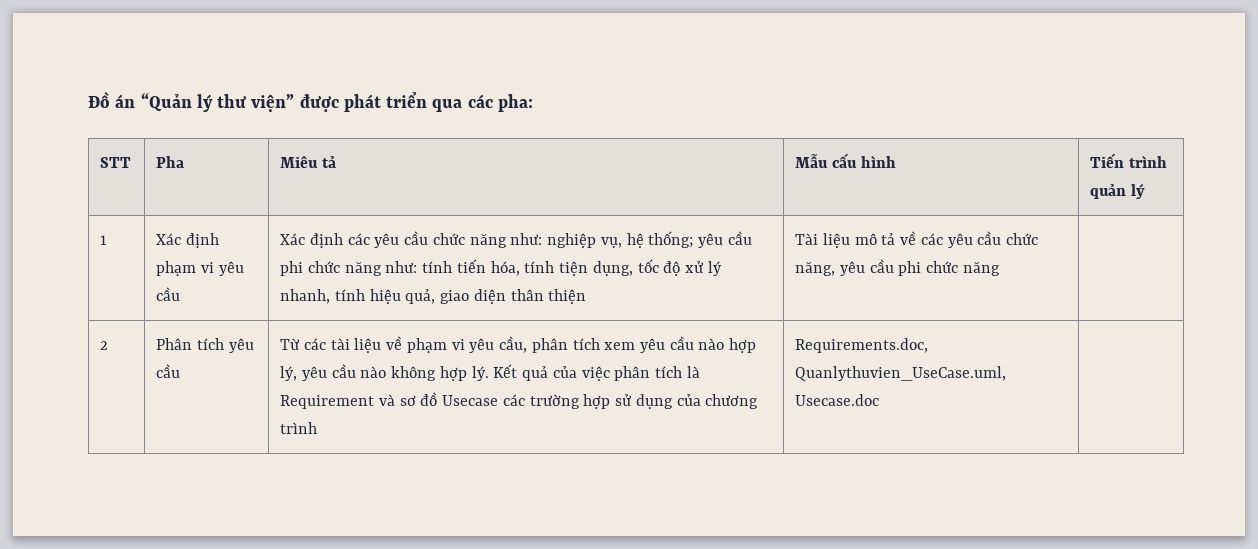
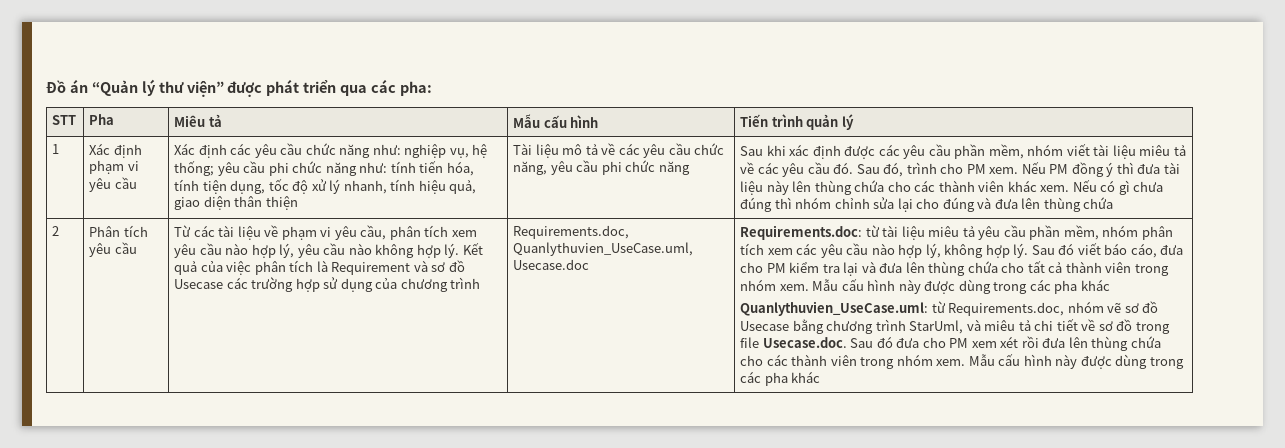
+ Sau khi xác định được các yêu cầu phần mềm, nhóm viết tài liệu miêu tả về các yêu cầu đó. Sau đó, trình cho PM xem. Nếu PM đồng ý thì đưa tài liệu này lên thùng chứa cho các thành viên khác xem. Nếu có gì chưa đúng thì nhóm chỉnh sửa lại cho đúng và đưa lên thùng chứa
+ Requirements.doc: từ tài liệu miêu tả yêu cầu phần mềm, nhóm phân tích xem các yêu cầu nào hợp lý, không hợp lý. Sau đó viết báo cáo, đưa cho PM kiểm tra lại và đưa lên thùng chứa cho tất cả thành viên trong nhóm xem. Mẫu cấu hình này được dùng trong các pha khác
+ Quanlythuvien_UseCase.uml: từ Requirements.doc, nhóm vẽ sơ đồ Usecase bằng chương trình StarUml, và miêu tả chi tiết về sơ đồ trong file Usecase.doc. Sau đó đưa cho PM xem xét rồi đưa lên thùng chứa cho các thành viên trong nhóm xem. Mẫu cấu hình này được dùng trong các pha khác

